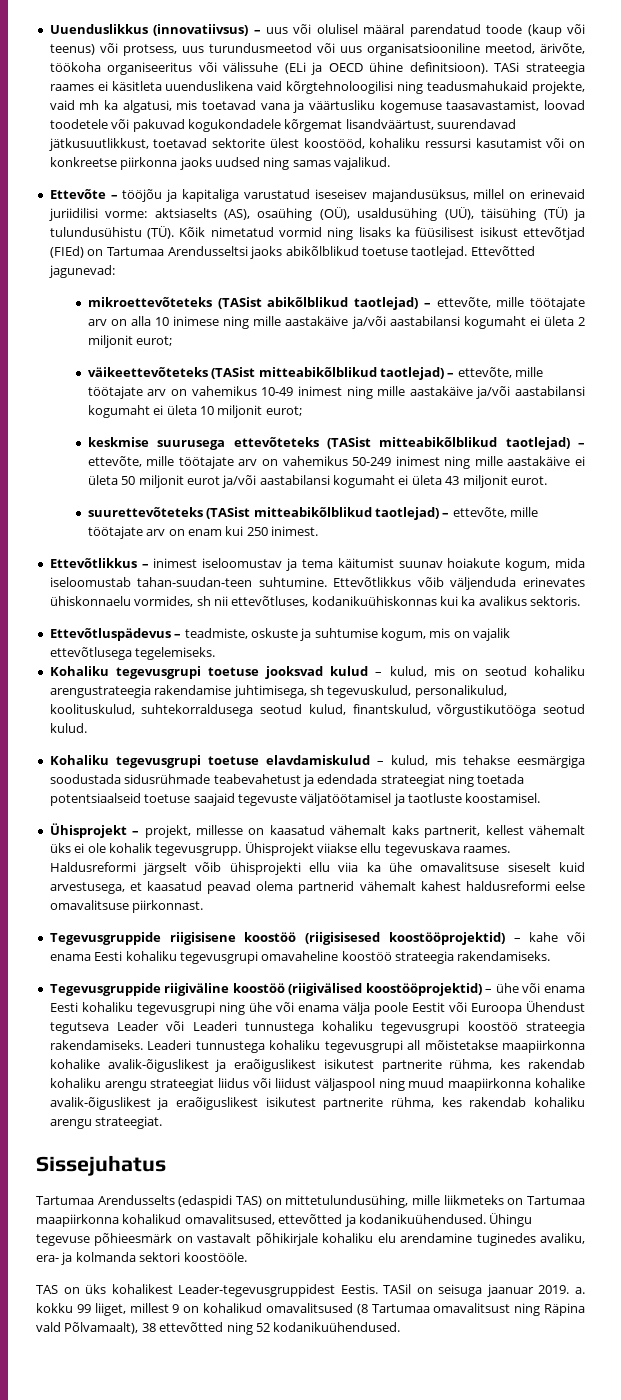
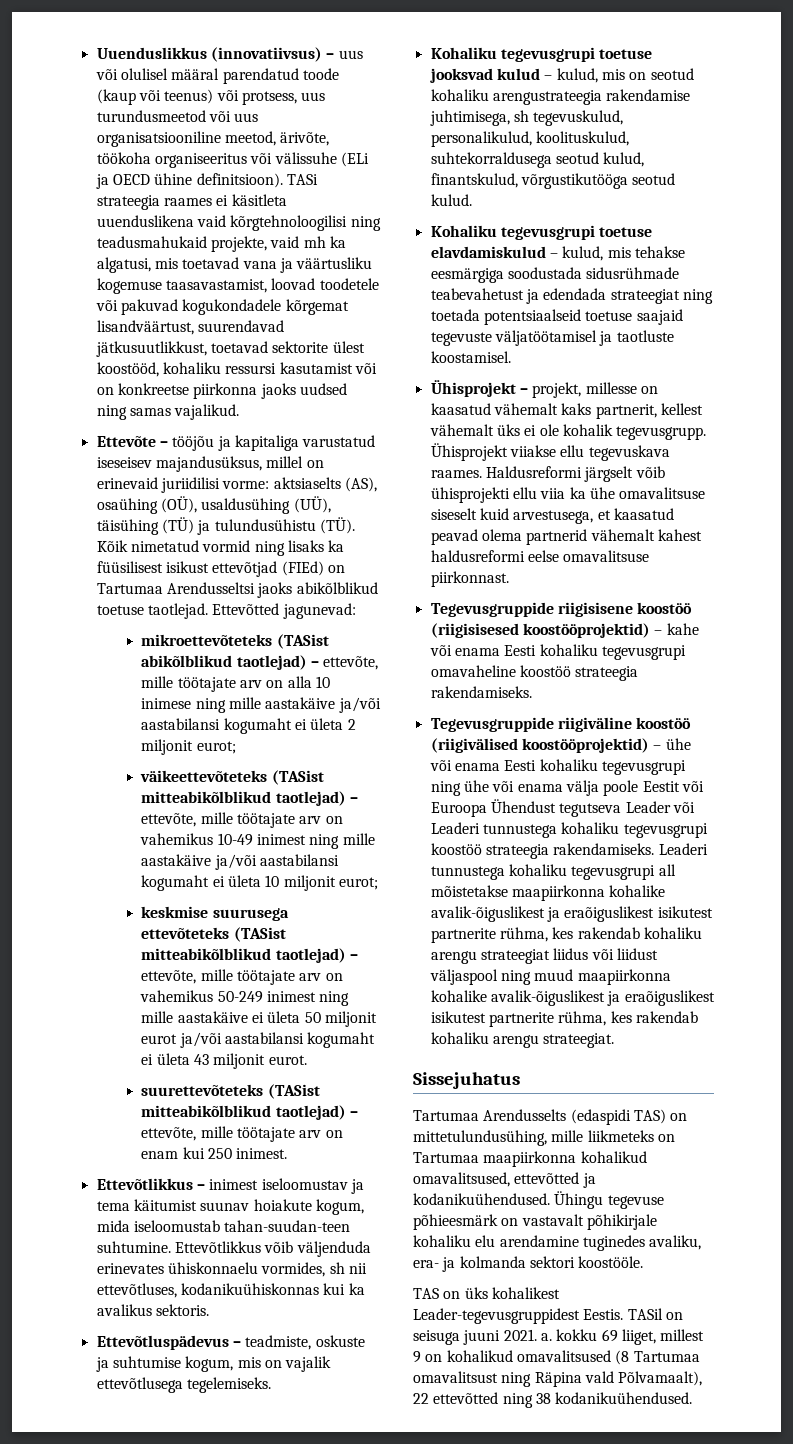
- TASil on seisuga jaanuar 2019. a. kokku 99 liiget, millest 9 on kohalikud omavalitsused (8 Tartumaa omavalitsust ning Räpina vald Põlvamaalt), 38 ettevõtted ning 52 kodanikuühendused.
+ TASil on seisuga juuni 2021. a. kokku 69 liiget, millest 9 on kohalikud omavalitsused (8 Tartumaa omavalitsust ning Räpina vald Põlvamaalt), 22 ettevõtted ning 38 kodanikuühendused.

